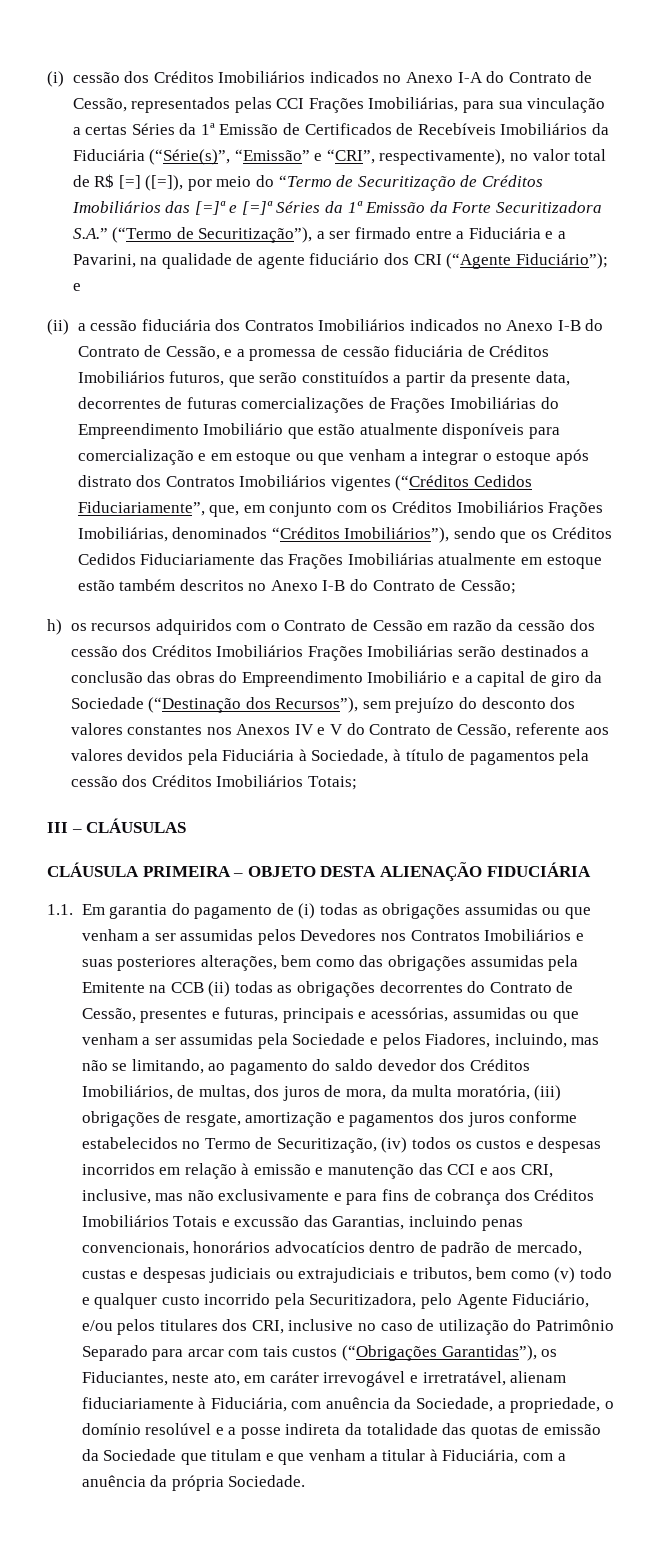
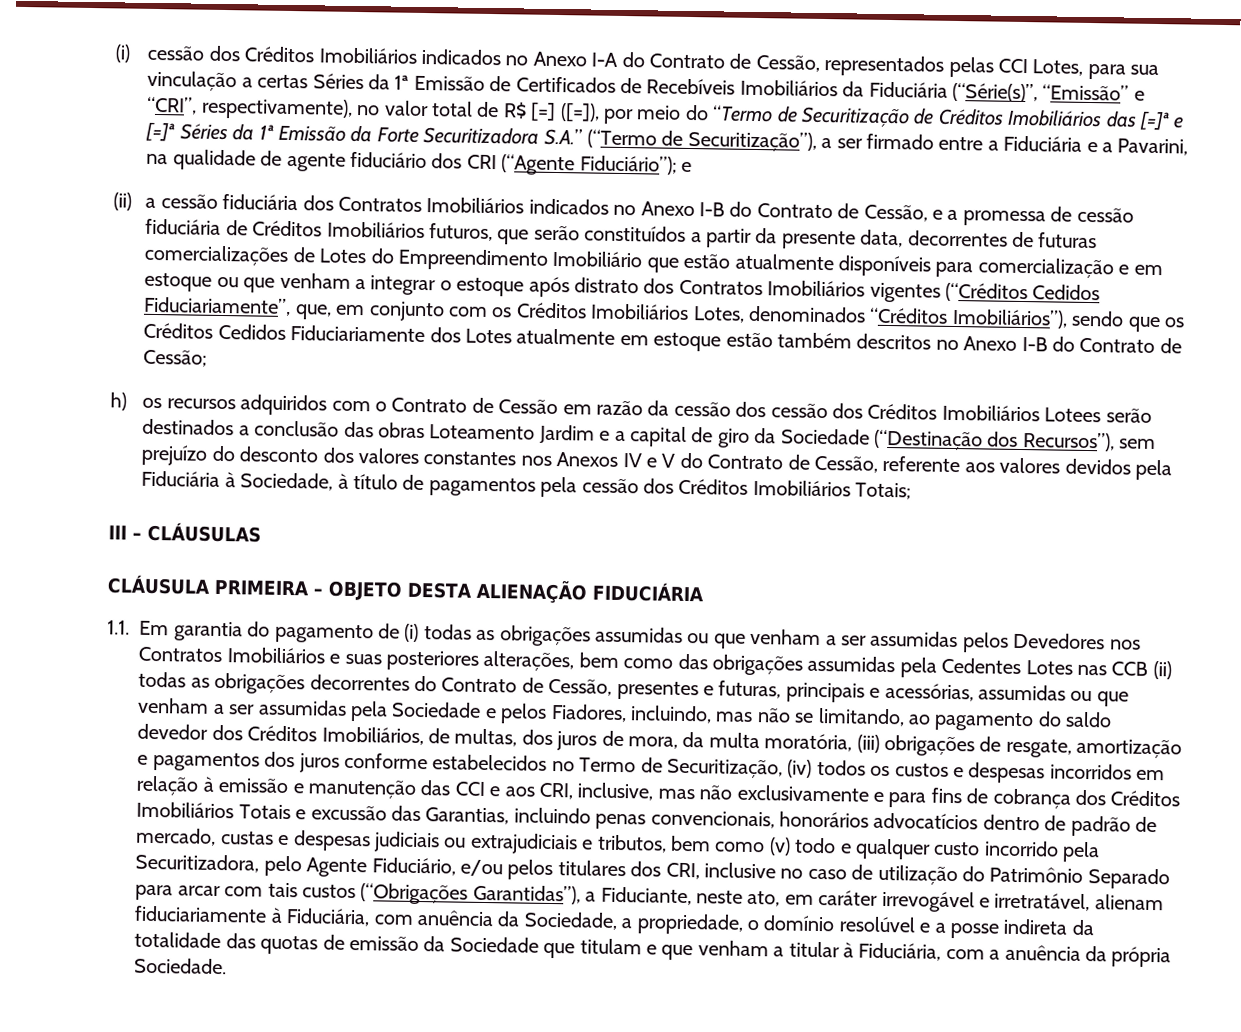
- (i) cessão dos Créditos Imobiliários indicados no Anexo I-A do Contrato de Cessão, representados pelas CCI Frações Imobiliárias, para sua vinculação a certas Séries da 1ª Emissão de Certificados de Recebíveis Imobiliários da Fiduciária (“Série(s)”, “Emissão” e “CRI”, respectivamente), no valor total de R$ [=] ([=]), por meio do “Termo de Securitização de Créditos Imobiliários das [=]ª e [=]ª Séries da 1ª Emissão da Forte Securitizadora S.A.” (“Termo de Securitização”), a ser firmado entre a Fiduciária e a Pavarini, na qualidade de agente fiduciário dos CRI (“Agente Fiduciário”);
+ (i) cessão dos Créditos Imobiliários indicados no Anexo I-A do Contrato de Cessão, representados pelas CCI Lotes, para sua vinculação a certas Séries da 1ª Emissão de Certificados de Recebíveis Imobiliários da Fiduciária (“Série(s)”, “Emissão” e “CRI”, respectivamente), no valor total de R$ [=] ([=]), por meio do “Termo de Securitização de Créditos Imobiliários das [=]ª e [=]ª Séries da 1ª Emissão da Forte Securitizadora S.A.” (“Termo de Securitização”), a ser firmado entre a Fiduciária e a Pavarini, na qualidade de agente fiduciário dos CRI (“Agente Fiduciário”);
- (ii) a cessão fiduciária dos Contratos Imobiliários indicados no Anexo I-B do Contrato de Cessão, e a promessa de cessão fiduciária de Créditos Imobiliários futuros, que serão constituídos a partir da presente data, decorrentes de futuras comercializações de Frações Imobiliárias do Empreendimento Imobiliário que estão atualmente disponíveis para comercialização e em estoque ou que venham a integrar o estoque após distrato dos Contratos Imobiliários vigentes (“Créditos Cedidos Fiduciariamente”, que, em conjunto com os Créditos Imobiliários Frações Imobiliárias, denominados “Créditos Imobiliários”), sendo que os Créditos Cedidos Fiduciariamente das Frações Imobiliárias atualmente em estoque estão também descritos no Anexo I-B do Contrato de Cessão;
+ (ii) a cessão fiduciária dos Contratos Imobiliários indicados no Anexo I-B do Contrato de Cessão, e a promessa de cessão fiduciária de Créditos Imobiliários futuros, que serão constituídos a partir da presente data, decorrentes de futuras comercializações de Lotes do Empreendimento Imobiliário que estão atualmente disponíveis para comercialização e em estoque ou que venham a integrar o estoque após distrato dos Contratos Imobiliários vigentes (“Créditos Cedidos Fiduciariamente”, que, em conjunto com os Créditos Imobiliários Lotes, denominados “Créditos Imobiliários”), sendo que os Créditos Cedidos Fiduciariamente dos Lotes atualmente em estoque estão também descritos no Anexo I-B do Contrato de Cessão;
- h) os recursos adquiridos com o Contrato de Cessão em razão da cessão dos cessão dos Créditos Imobiliários Frações Imobiliárias serão destinados a conclusão das obras do Empreendimento Imobiliário e a capital de giro da Sociedade (“Destinação dos Recursos”), sem prejuízo do desconto dos valores constantes nos Anexos IV e V do Contrato de Cessão, referente aos valores devidos pela Fiduciária à Sociedade, à título de pagamentos pela cessão dos Créditos Imobiliários Totais;
+ h) os recursos adquiridos com o Contrato de Cessão em razão da cessão dos cessão dos Créditos Imobiliários Lotees serão destinados a conclusão das obras Loteamento Jardim e a capital de giro da Sociedade (“Destinação dos Recursos”), sem prejuízo do desconto dos valores constantes nos Anexos IV e V do Contrato de Cessão, referente aos valores devidos pela Fiduciária à Sociedade, à título de pagamentos pela cessão dos Créditos Imobiliários Totais;
- 1.1. Em garantia do pagamento de (i) todas as obrigações assumidas ou que venham a ser assumidas pelos Devedores nos Contratos Imobiliários e suas posteriores alterações, bem como das obrigações assumidas pela Emitente na CCB (ii) todas as obrigações decorrentes do Contrato de Cessão, presentes e futuras, principais e acessórias, assumidas ou que venham a ser assumidas pela Sociedade e pelos Fiadores, incluindo, mas não se limitando, ao pagamento do saldo devedor dos Créditos Imobiliários, de multas, dos juros de mora, da multa moratória, (iii) obrigações de resgate, amortização e pagamentos dos juros conforme estabelecidos no Termo de Securitização, (iv) todos os custos e despesas incorridos em relação à emissão e manutenção das CCI e aos CRI, inclusive, mas não exclusivamente e para fins de cobrança dos Créditos Imobiliários Totais e excussão das Garantias, incluindo penas convencionais, honorários advocatícios dentro de padrão de mercado, custas e despesas judiciais ou extrajudiciais e tributos, bem como (v) todo e qualquer custo incorrido pela Securitizadora, pelo Agente Fiduciário, e/ou pelos titulares dos CRI, inclusive no caso de utilização do Patrimônio Separado para arcar com tais custos (“Obrigações Garantidas”), os Fiduciantes, neste ato, em caráter irrevogável e irretratável, alienam fiduciariamente à Fiduciária, com anuência da Sociedade, a propriedade, o domínio resolúvel e a posse indireta da totalidade das quotas de emissão da Sociedade que titulam e que venham a titular à Fiduciária, com a anuência da própria Sociedade.
+ 1.1. Em garantia do pagamento de (i) todas as obrigações assumidas ou que venham a ser assumidas pelos Devedores nos Contratos Imobiliários e suas posteriores alterações, bem como das obrigações assumidas pela Cedentes Lotes nas CCB (ii) todas as obrigações decorrentes do Contrato de Cessão, presentes e futuras, principais e acessórias, assumidas ou que venham a ser assumidas pela Sociedade e pelos Fiadores, incluindo, mas não se limitando, ao pagamento do saldo devedor dos Créditos Imobiliários, de multas, dos juros de mora, da multa moratória, (iii) obrigações de resgate, amortização e pagamentos dos juros conforme estabelecidos no Termo de Securitização, (iv) todos os custos e despesas incorridos em relação à emissão e manutenção das CCI e aos CRI, inclusive, mas não exclusivamente e para fins de cobrança dos Créditos Imobiliários Totais e excussão das Garantias, incluindo penas convencionais, honorários advocatícios dentro de padrão de mercado, custas e despesas judiciais ou extrajudiciais e tributos, bem como (v) todo e qualquer custo incorrido pela Securitizadora, pelo Agente Fiduciário, e/ou pelos titulares dos CRI, inclusive no caso de utilização do Patrimônio Separado para arcar com tais custos (“Obrigações Garantidas”), a Fiduciante, neste ato, em caráter irrevogável e irretratável, alienam fiduciariamente à Fiduciária, com anuência da Sociedade, a propriedade, o domínio resolúvel e a posse indireta da totalidade das quotas de emissão da Sociedade que titulam e que venham a titular à Fiduciária, com a anuência da própria Sociedade.

